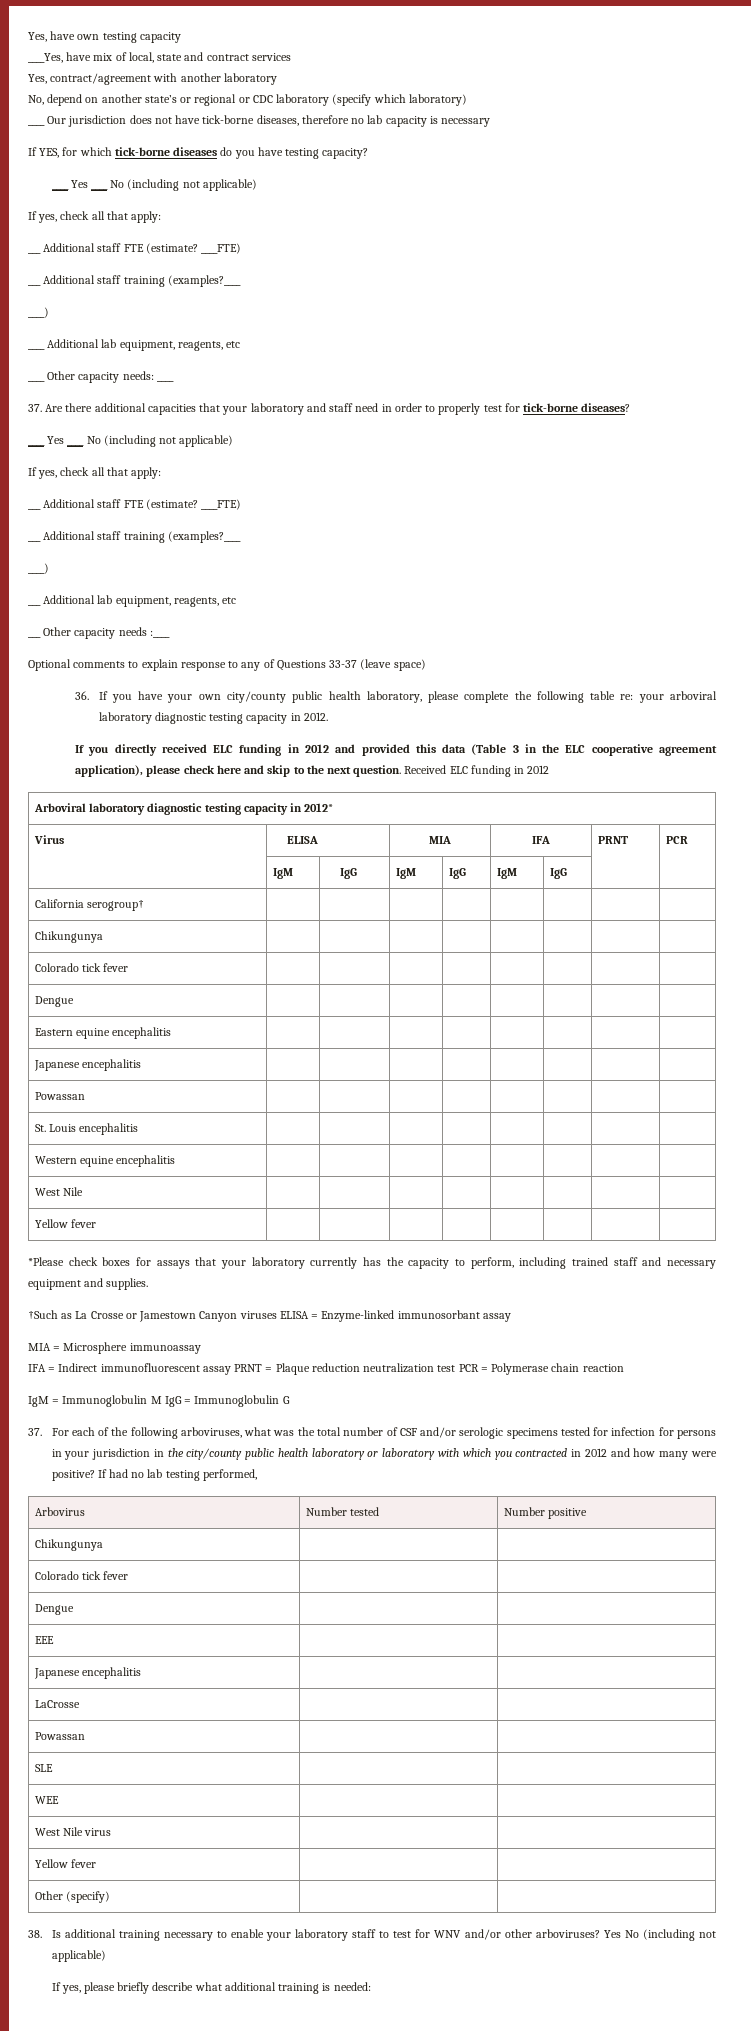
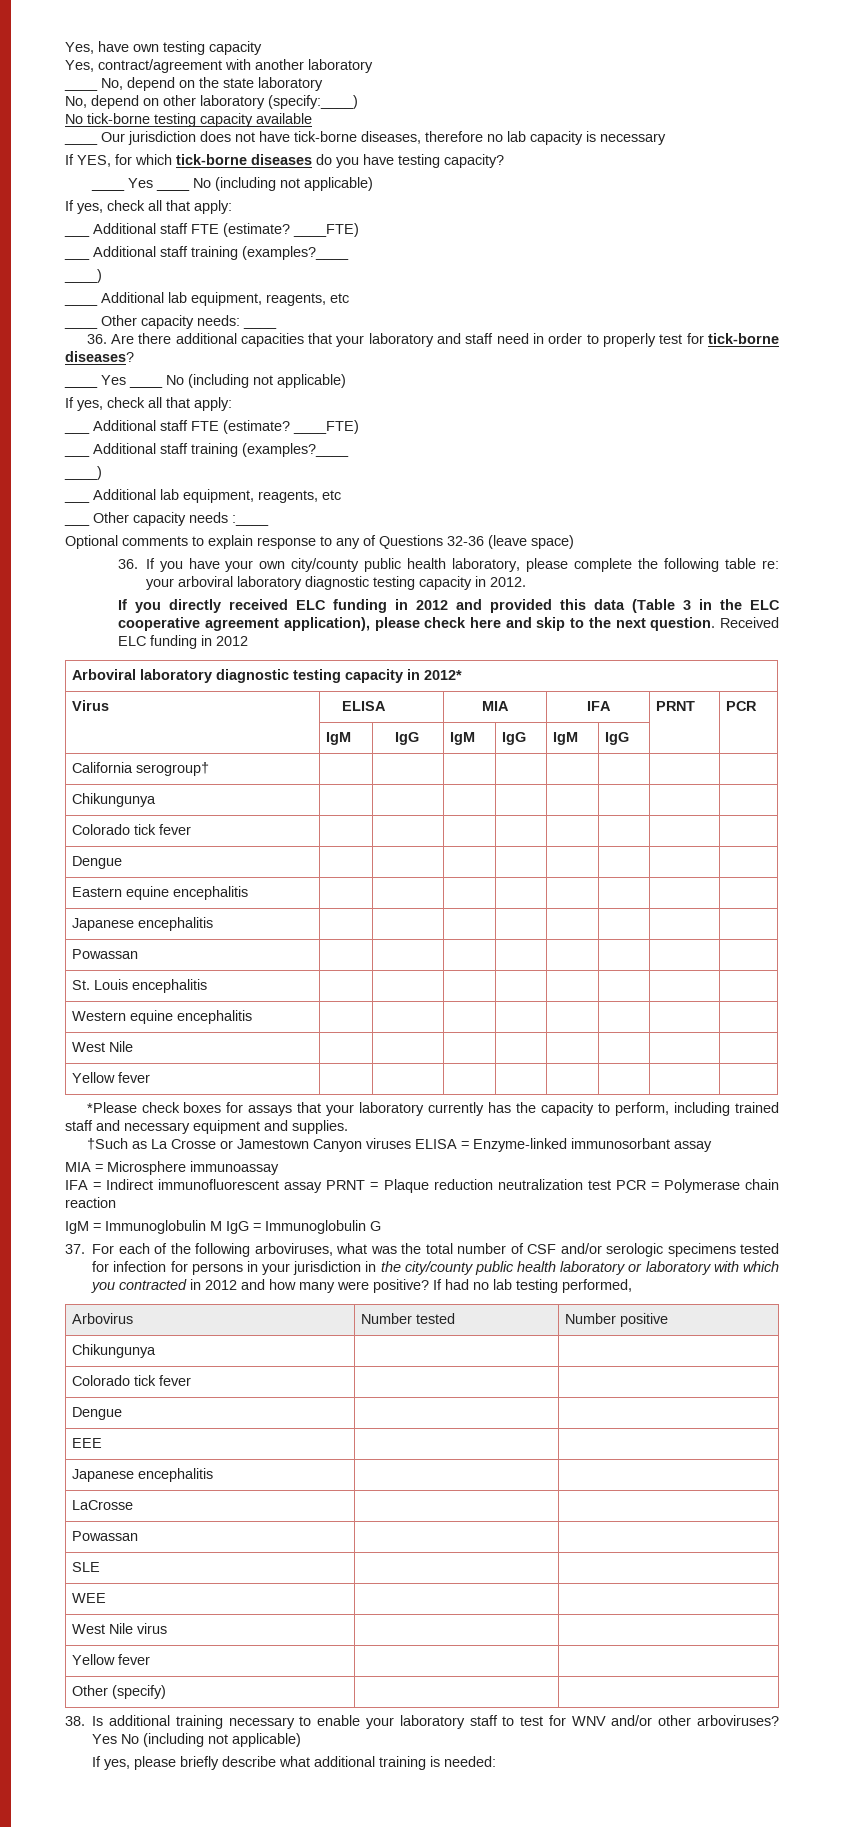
- ____Yes, have mix of local, state and contract services
- No, depend on another state’s or regional or CDC laboratory (specify which laboratory)
+ ____ No, depend on the state laboratory
+ No, depend on other laboratory (specify:____)
+ No tick-borne testing capacity available
- 37. Are there additional capacities that your laboratory and staff need in order to properly test for tick-borne diseases?
+ 36. Are there additional capacities that your laboratory and staff need in order to properly test for tick-borne diseases?
- Optional comments to explain response to any of Questions 33-37 (leave space)
+ Optional comments to explain response to any of Questions 32-36 (leave space)

